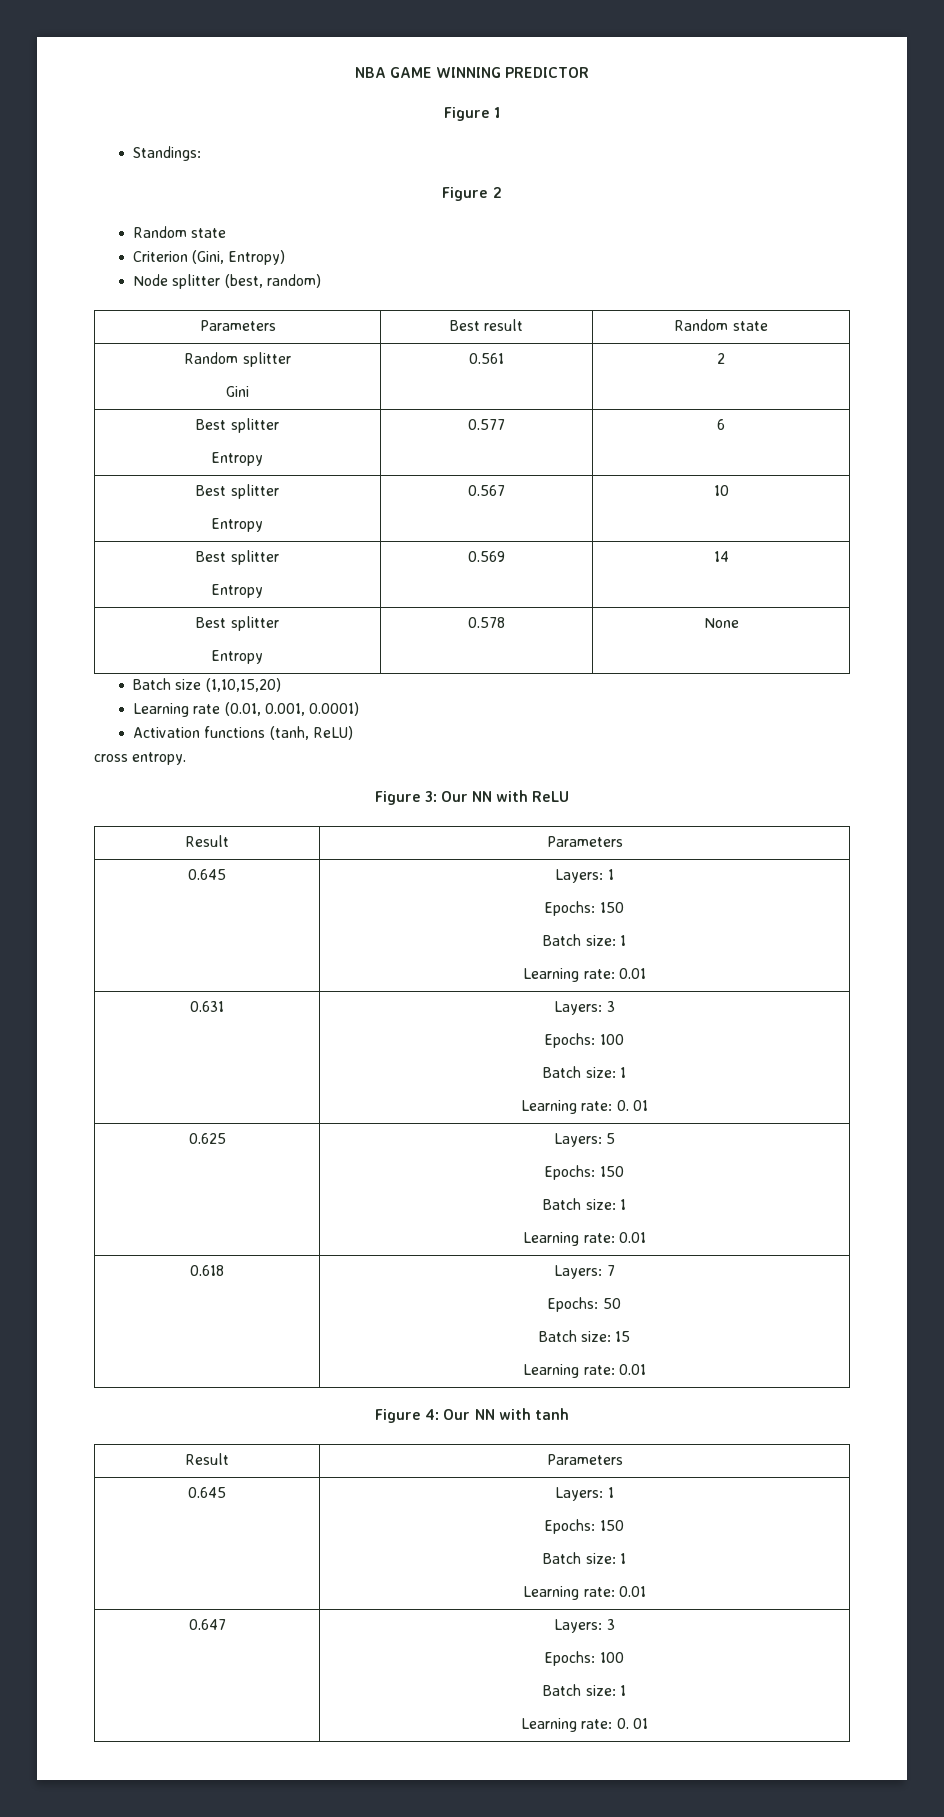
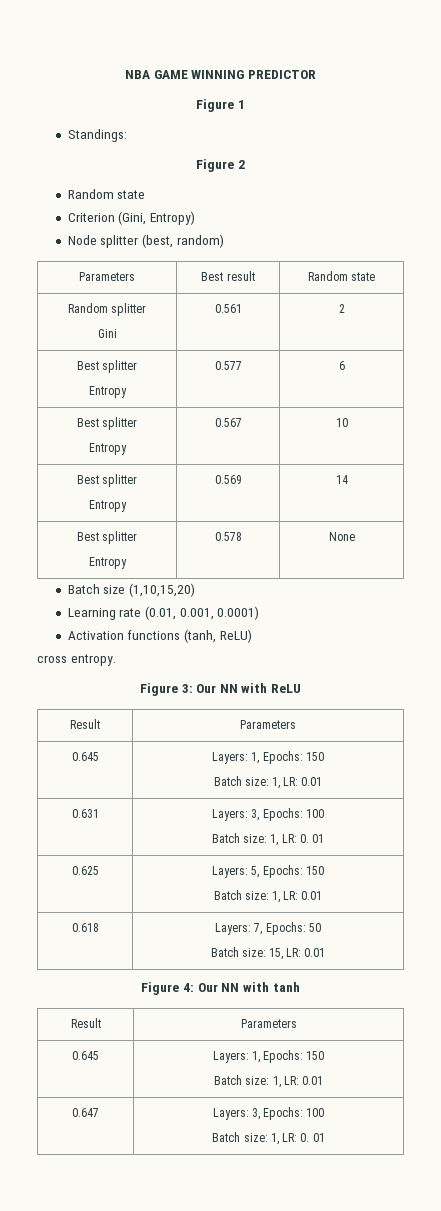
  Figure 3: Our NN with ReLU
  Result | Parameters
- 0.645 | Layers: 1
- Epochs: 150
- Batch size: 1
- Learning rate: 0.01
+ 0.645 | Layers: 1, Epochs: 150
+ Batch size: 1, LR: 0.01
- 0.631 | Layers: 3
- Epochs: 100
- Batch size: 1
- Learning rate: 0. 01
+ 0.631 | Layers: 3, Epochs: 100
+ Batch size: 1, LR: 0. 01
- 0.625 | Layers: 5
- Epochs: 150
- Batch size: 1
- Learning rate: 0.01
+ 0.625 | Layers: 5, Epochs: 150
+ Batch size: 1, LR: 0.01
- 0.618 | Layers: 7
- Epochs: 50
- Batch size: 15
- Learning rate: 0.01
+ 0.618 | Layers: 7, Epochs: 50
+ Batch size: 15, LR: 0.01
  Figure 4: Our NN with tanh
  Result | Parameters
- 0.645 | Layers: 1
- Epochs: 150
- Batch size: 1
- Learning rate: 0.01
+ 0.645 | Layers: 1, Epochs: 150
+ Batch size: 1, LR: 0.01
- 0.647 | Layers: 3
- Epochs: 100
- Batch size: 1
- Learning rate: 0. 01
+ 0.647 | Layers: 3, Epochs: 100
+ Batch size: 1, LR: 0. 01

